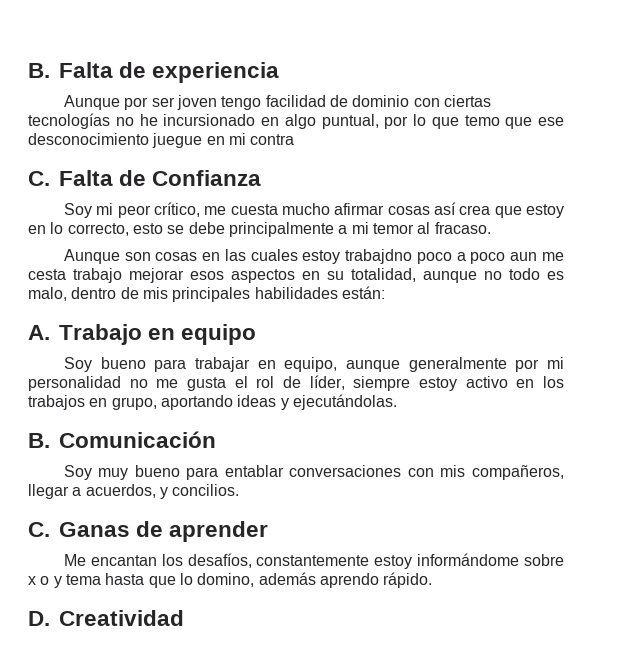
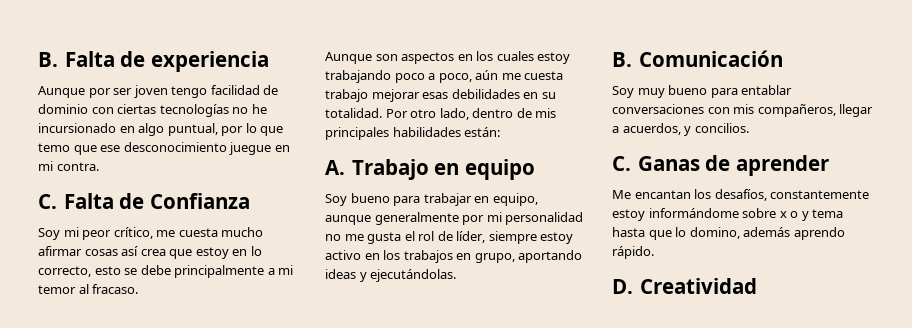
- Aunque por ser joven tengo facilidad de dominio con ciertas tecnologías no he incursionado en algo puntual, por lo que temo que ese desconocimiento juegue en mi contra
+ Aunque por ser joven tengo facilidad de dominio con ciertas tecnologías no he incursionado en algo puntual, por lo que temo que ese desconocimiento juegue en mi contra.
- Aunque son cosas en las cuales estoy trabajdno poco a poco aun me cesta trabajo mejorar esos aspectos en su totalidad, aunque no todo es malo, dentro de mis principales habilidades están:
+ Aunque son aspectos en los cuales estoy trabajando poco a poco, aún me cuesta trabajo mejorar esas debilidades en su totalidad. Por otro lado, dentro de mis principales habilidades están:

